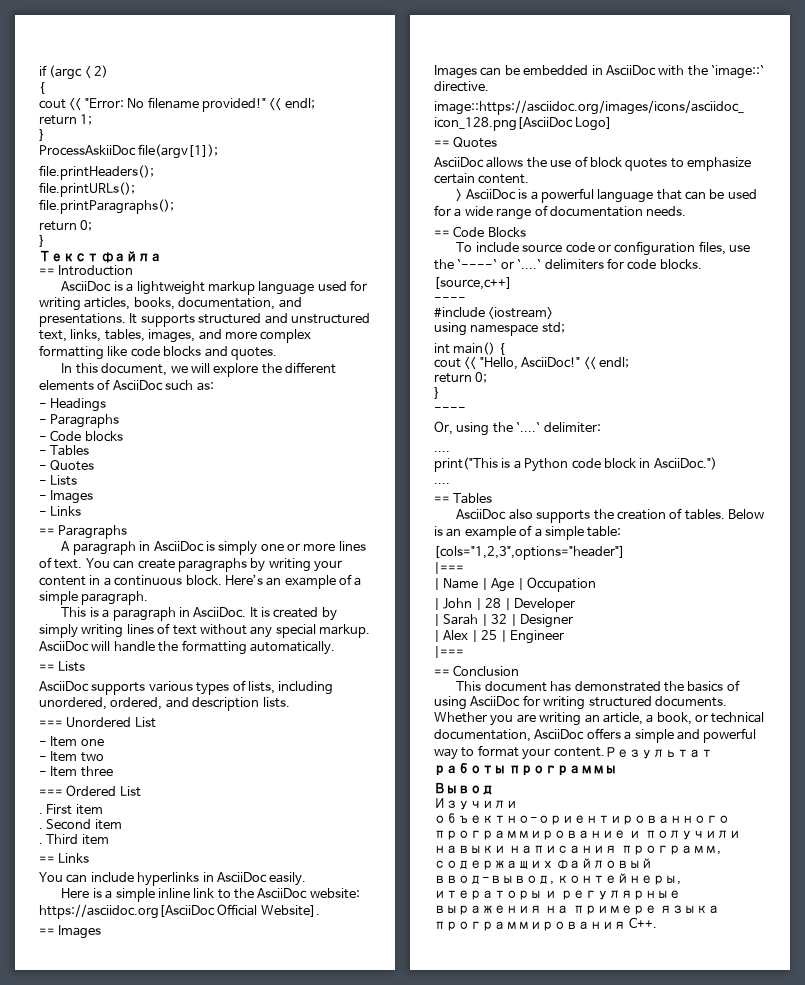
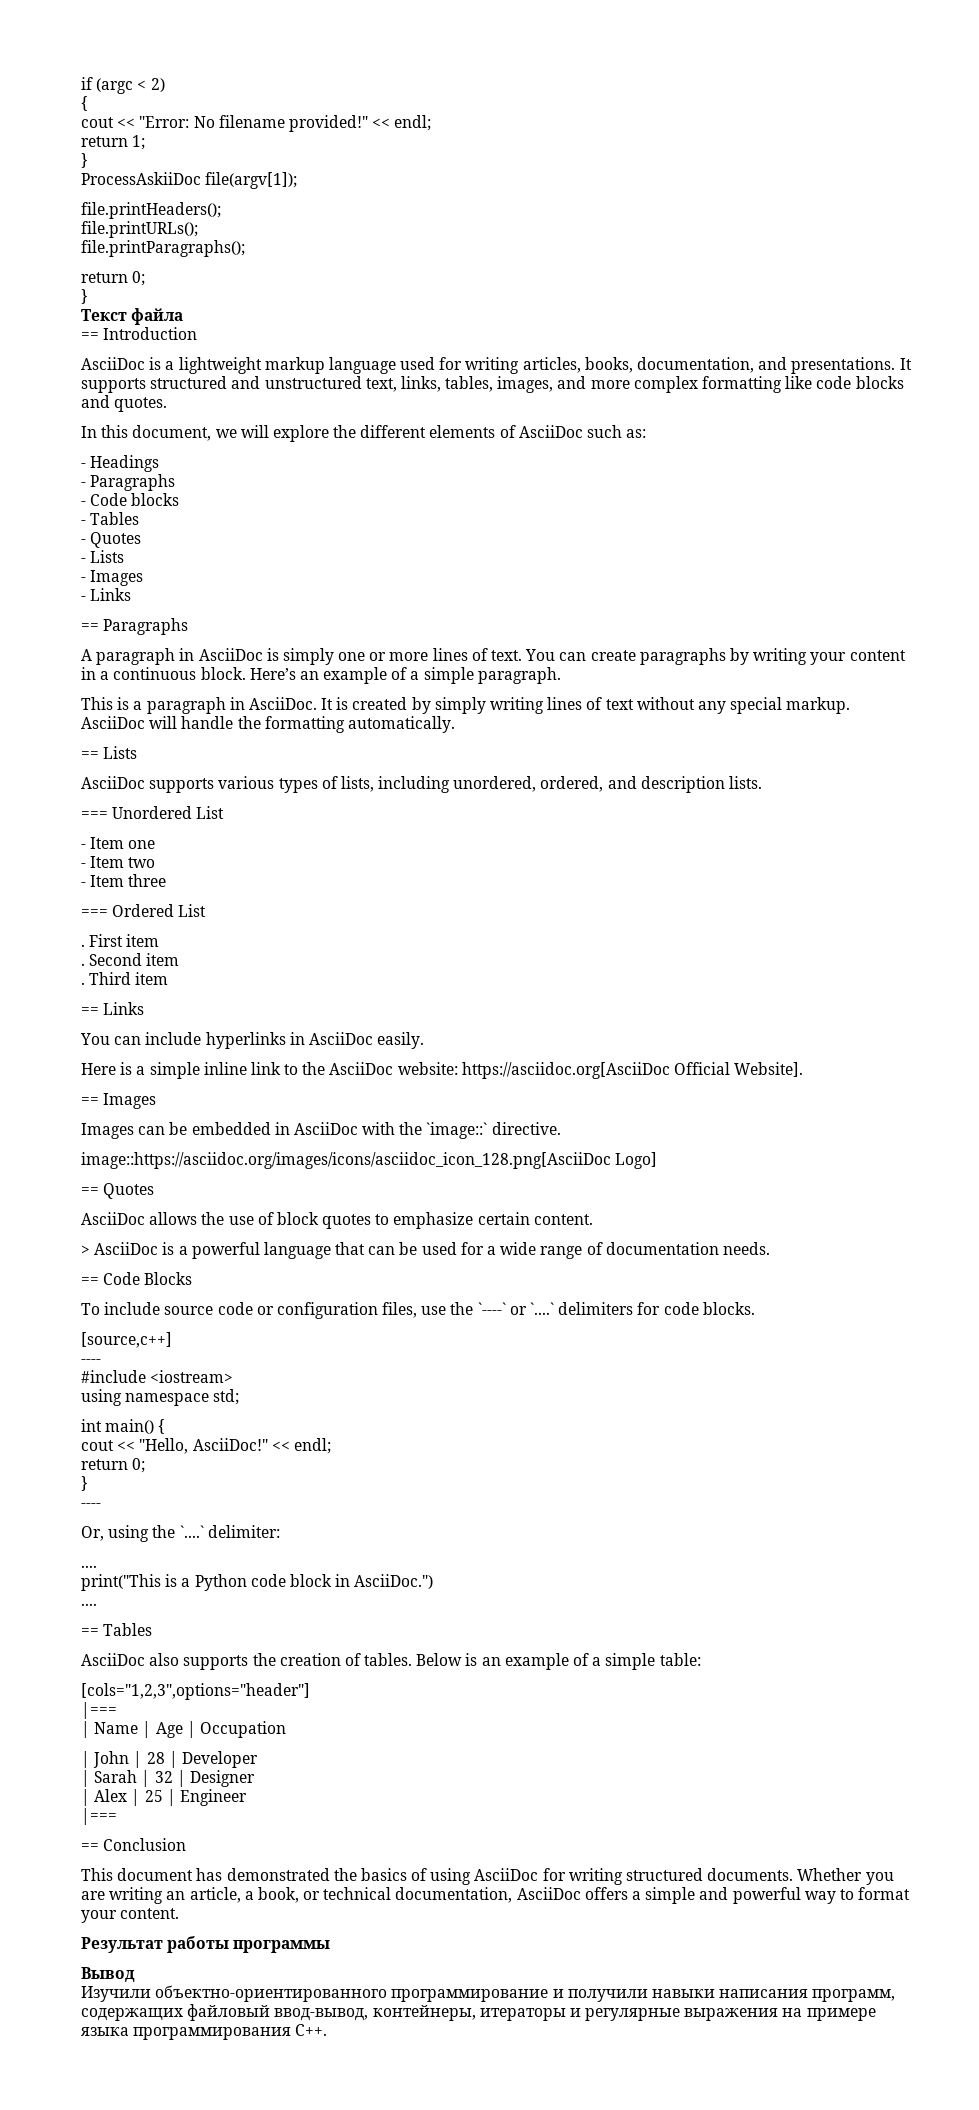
- Whether you are writing an article, a book, or technical documentation, AsciiDoc offers a simple and powerful way to format your content.Результат работы программы
+ Whether you are writing an article, a book, or technical documentation, AsciiDoc offers a simple and powerful way to format your content.
+ Результат работы программы

